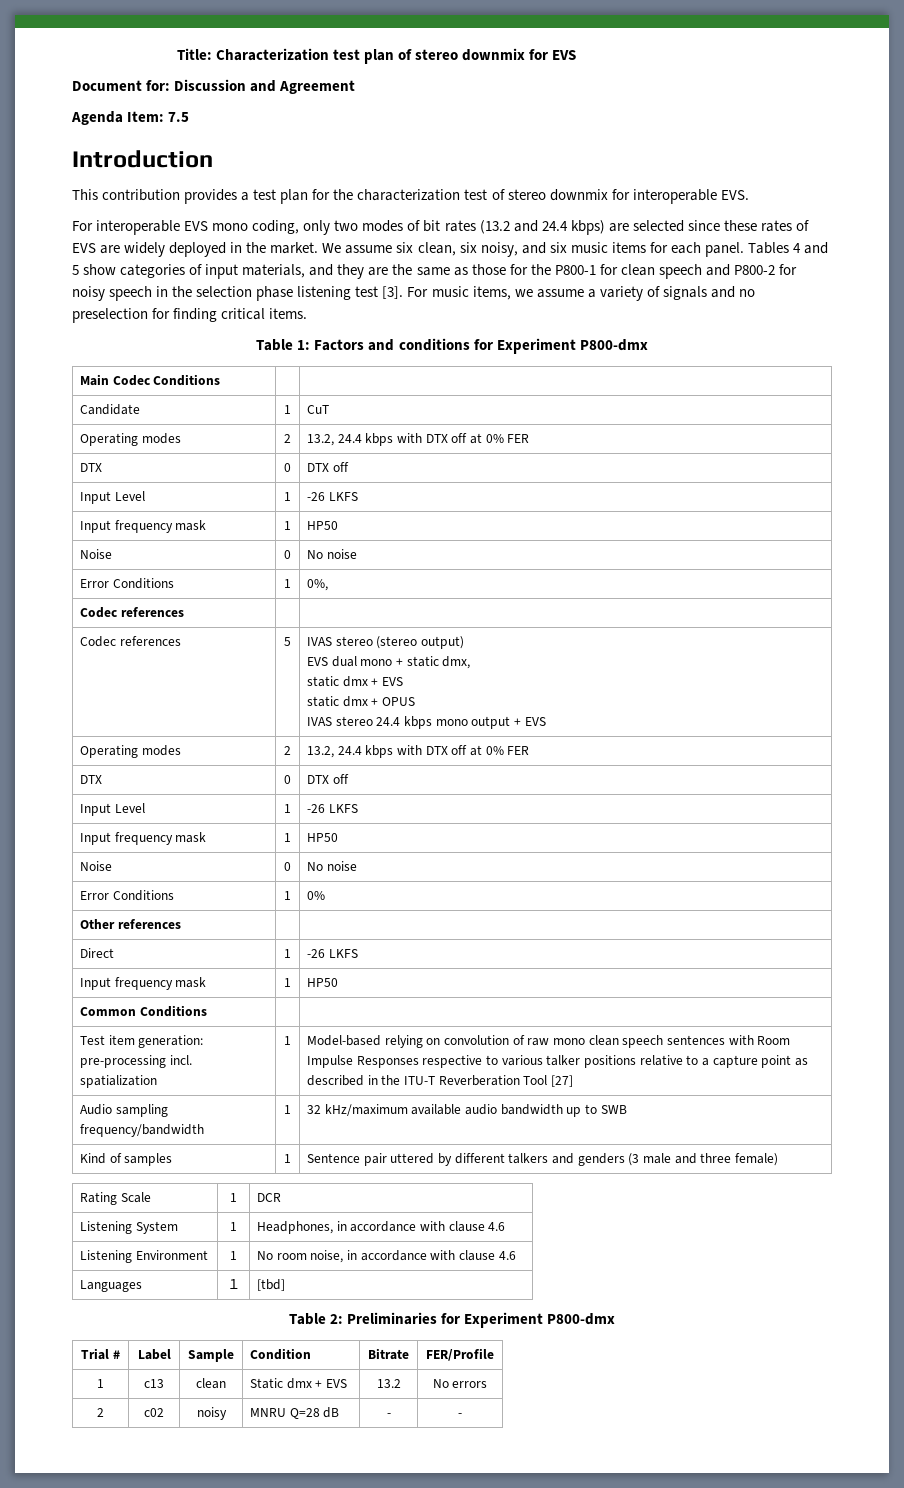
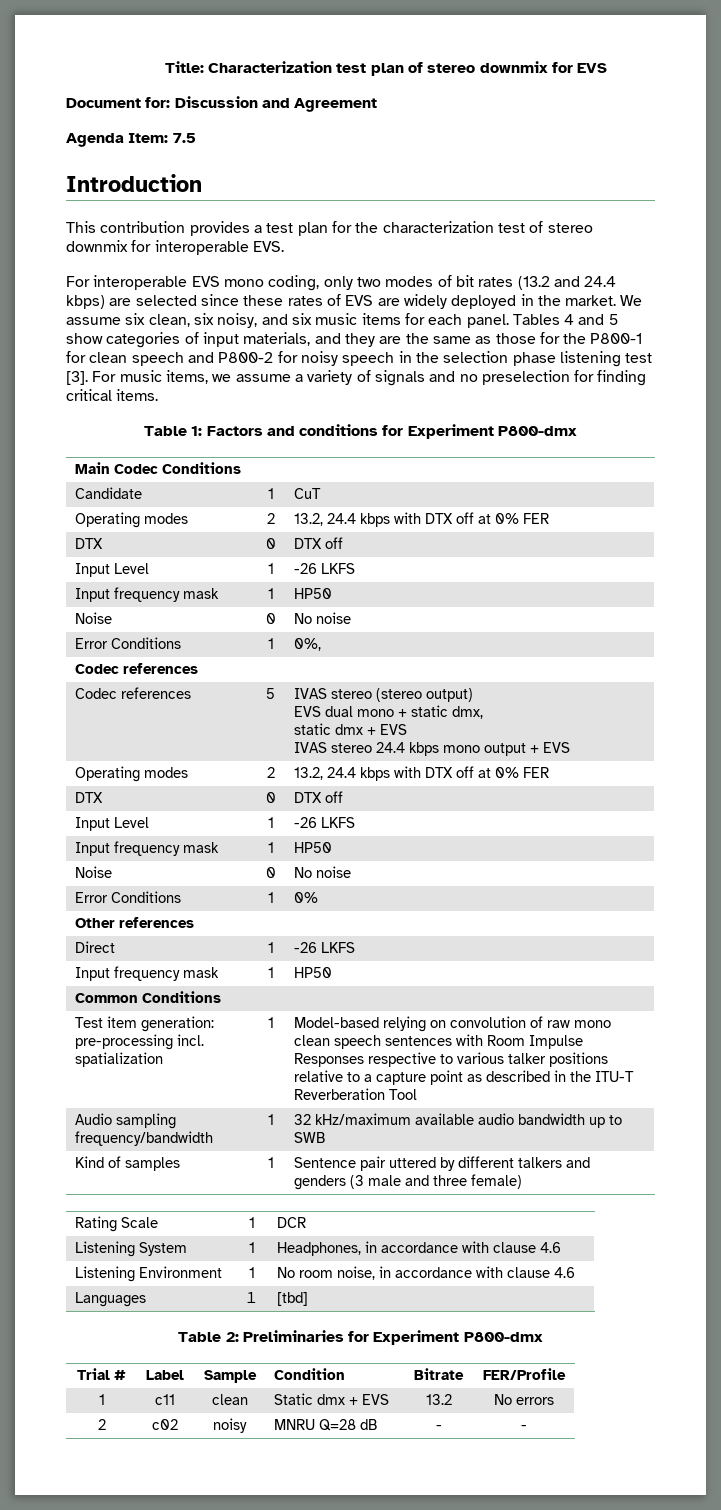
  Codec references | 5 | IVAS stereo (stereo output)
  EVS dual mono + static dmx,
  static dmx + EVS
- static dmx + OPUS
- Test item generation: pre-processing incl. spatialization | 1 | Model-based relying on convolution of raw mono clean speech sentences with Room Impulse Responses respective to various talker positions relative to a capture point as described in the ITU-T Reverberation Tool [27]
+ Test item generation: pre-processing incl. spatialization | 1 | Model-based relying on convolution of raw mono clean speech sentences with Room Impulse Responses respective to various talker positions relative to a capture point as described in the ITU-T Reverberation Tool
- 1 | c13 | clean | Static dmx + EVS | 13.2 | No errors
+ 1 | c11 | clean | Static dmx + EVS | 13.2 | No errors

